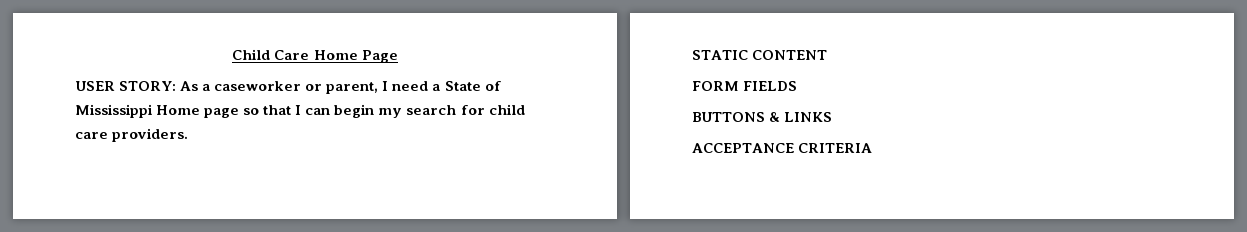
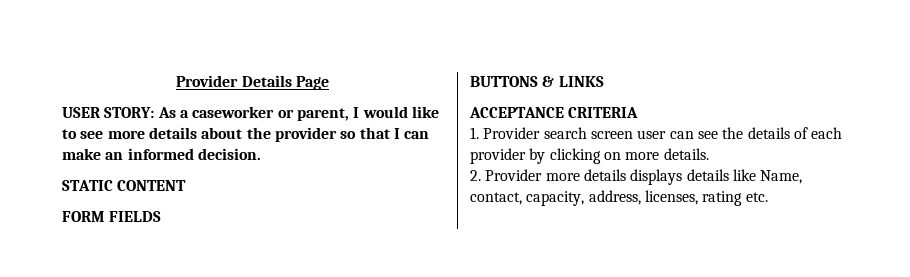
- Child Care Home Page
+ Provider Details Page
- USER STORY: As a caseworker or parent, I need a State of Mississippi Home page so that I can begin my search for child care providers.
+ USER STORY: As a caseworker or parent, I would like to see more details about the provider so that I can make an informed decision.
+ 1. Provider search screen user can see the details of each provider by clicking on more details.
+ 2. Provider more details displays details like Name, contact, capacity, address, licenses, rating etc.

